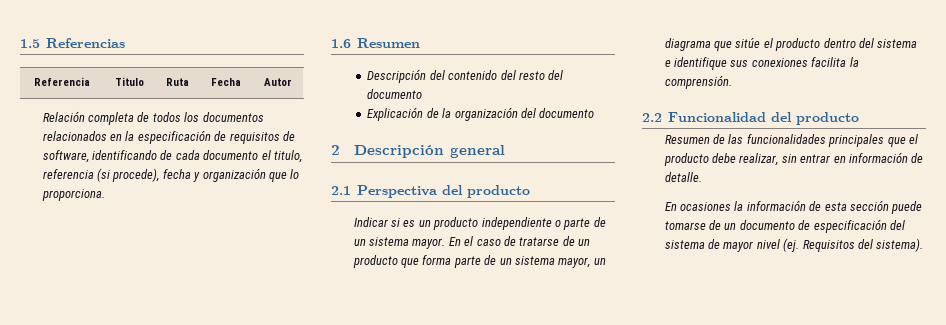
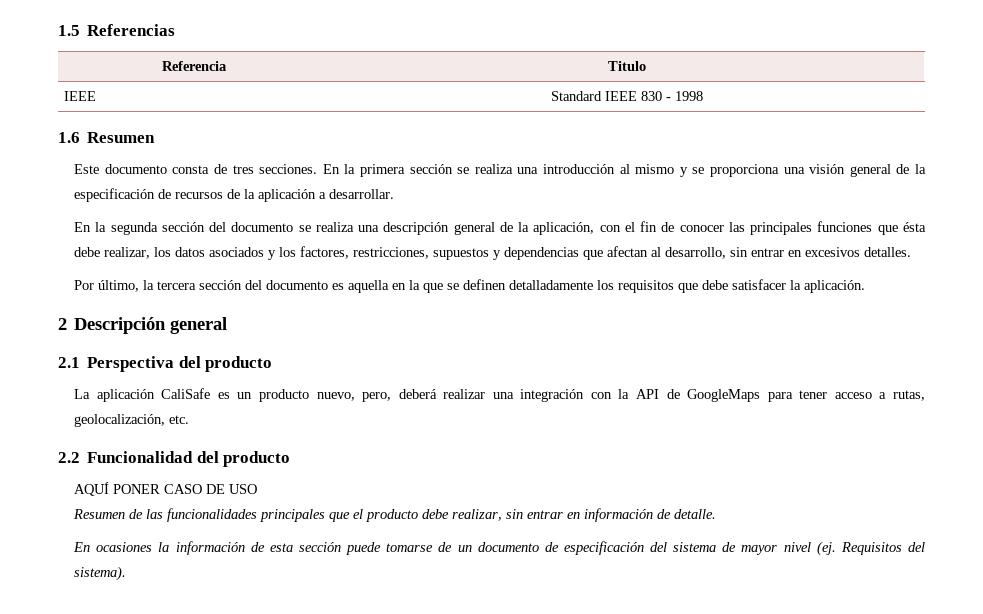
- Referencia | Titulo | Ruta | Fecha | Autor
- Relación completa de todos los documentos relacionados en la especificación de requisitos de software, identificando de cada documento el titulo, referencia (si procede), fecha y organización que lo proporciona.
+ Referencia | Titulo
+ IEEE | Standard IEEE 830 - 1998
  1.6 Resumen
- Descripción del contenido del resto del documento
- Explicación de la organización del documento
+ Este documento consta de tres secciones. En la primera sección se realiza una introducción al mismo y se proporciona una visión general de la especificación de recursos de la aplicación a desarrollar.
+ En la segunda sección del documento se realiza una descripción general de la aplicación, con el fin de conocer las principales funciones que ésta debe realizar, los datos asociados y los factores, restricciones, supuestos y dependencias que afectan al desarrollo, sin entrar en excesivos detalles.
+ Por último, la tercera sección del documento es aquella en la que se definen detalladamente los requisitos que debe satisfacer la aplicación.
- Indicar si es un producto independiente o parte de un sistema mayor. En el caso de tratarse de un producto que forma parte de un sistema mayor, un diagrama que sitúe el producto dentro del sistema e identifique sus conexiones facilita la comprensión.
+ La aplicación CaliSafe es un producto nuevo, pero, deberá realizar una integración con la API de GoogleMaps para tener acceso a rutas, geolocalización, etc.
+ AQUÍ PONER CASO DE USO

